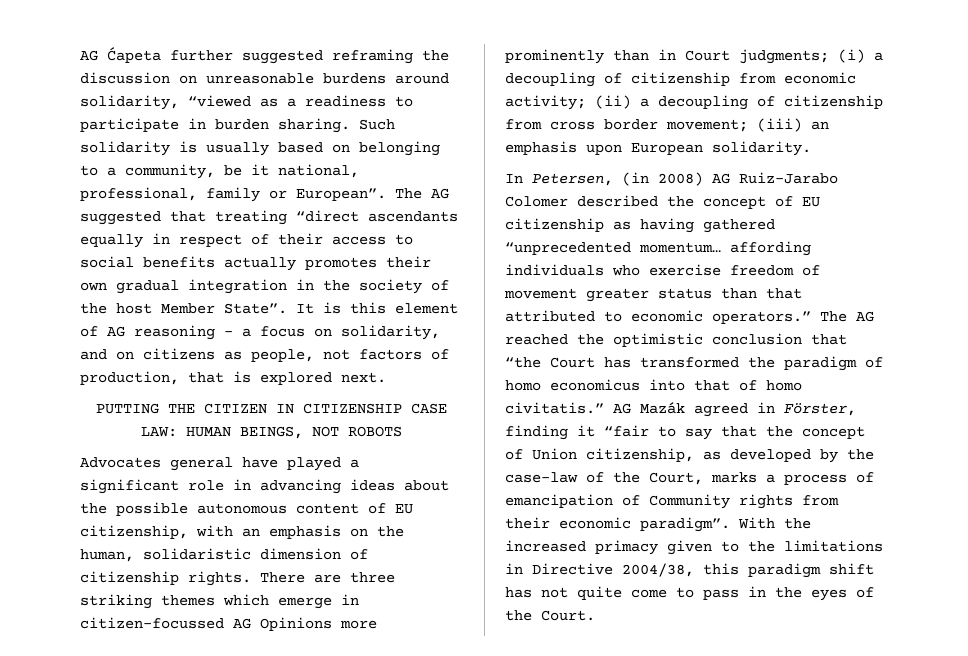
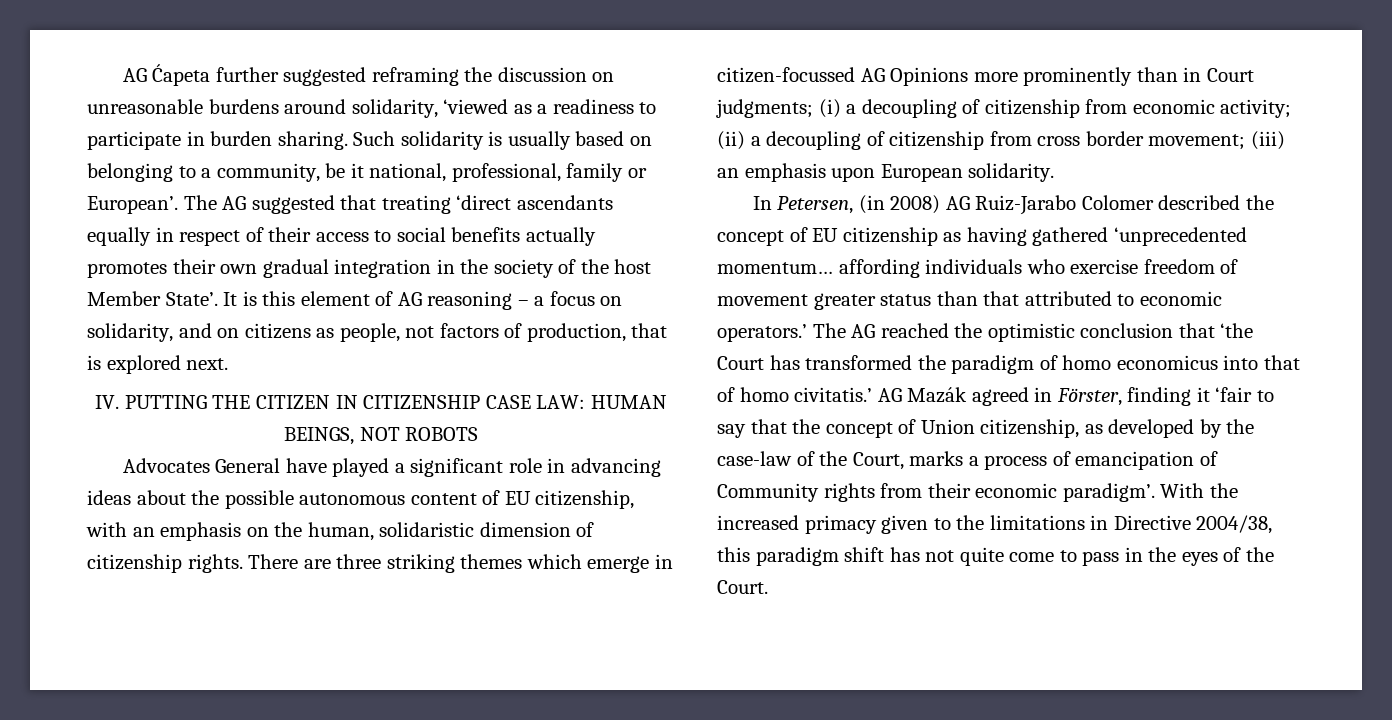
- AG Ćapeta further suggested reframing the discussion on unreasonable burdens around solidarity, “viewed as a readiness to participate in burden sharing.
+ AG Ćapeta further suggested reframing the discussion on unreasonable burdens around solidarity, ‘viewed as a readiness to participate in burden sharing.
- Such solidarity is usually based on belonging to a community, be it national, professional, family or European”.
+ Such solidarity is usually based on belonging to a community, be it national, professional, family or European’.
- The AG suggested that treating “direct ascendants equally in respect of their access to social benefits actually promotes their own gradual integration in the society of the host Member State”.
+ The AG suggested that treating ‘direct ascendants equally in respect of their access to social benefits actually promotes their own gradual integration in the society of the host Member State’.
- PUTTING THE CITIZEN IN CITIZENSHIP CASE LAW: HUMAN BEINGS, NOT ROBOTS
+ IV. PUTTING THE CITIZEN IN CITIZENSHIP CASE LAW: HUMAN BEINGS, NOT ROBOTS
- Advocates general have played a significant role in advancing ideas about the possible autonomous content of EU citizenship, with an emphasis on the human, solidaristic dimension of citizenship rights.
+ Advocates General have played a significant role in advancing ideas about the possible autonomous content of EU citizenship, with an emphasis on the human, solidaristic dimension of citizenship rights.
- In Petersen, (in 2008) AG Ruiz-Jarabo Colomer described the concept of EU citizenship as having gathered “unprecedented momentum… affording individuals who exercise freedom of movement greater status than that attributed to economic operators.”
+ In Petersen, (in 2008) AG Ruiz-Jarabo Colomer described the concept of EU citizenship as having gathered ‘unprecedented momentum… affording individuals who exercise freedom of movement greater status than that attributed to economic operators.’
- The AG reached the optimistic conclusion that “the Court has transformed the paradigm of homo economicus into that of homo civitatis.”
+ The AG reached the optimistic conclusion that ‘the Court has transformed the paradigm of homo economicus into that of homo civitatis.’
- AG Mazák agreed in Förster, finding it “fair to say that the concept of Union citizenship, as developed by the case-law of the Court, marks a process of emancipation of Community rights from their economic paradigm”.
+ AG Mazák agreed in Förster, finding it ‘fair to say that the concept of Union citizenship, as developed by the case-law of the Court, marks a process of emancipation of Community rights from their economic paradigm’.

